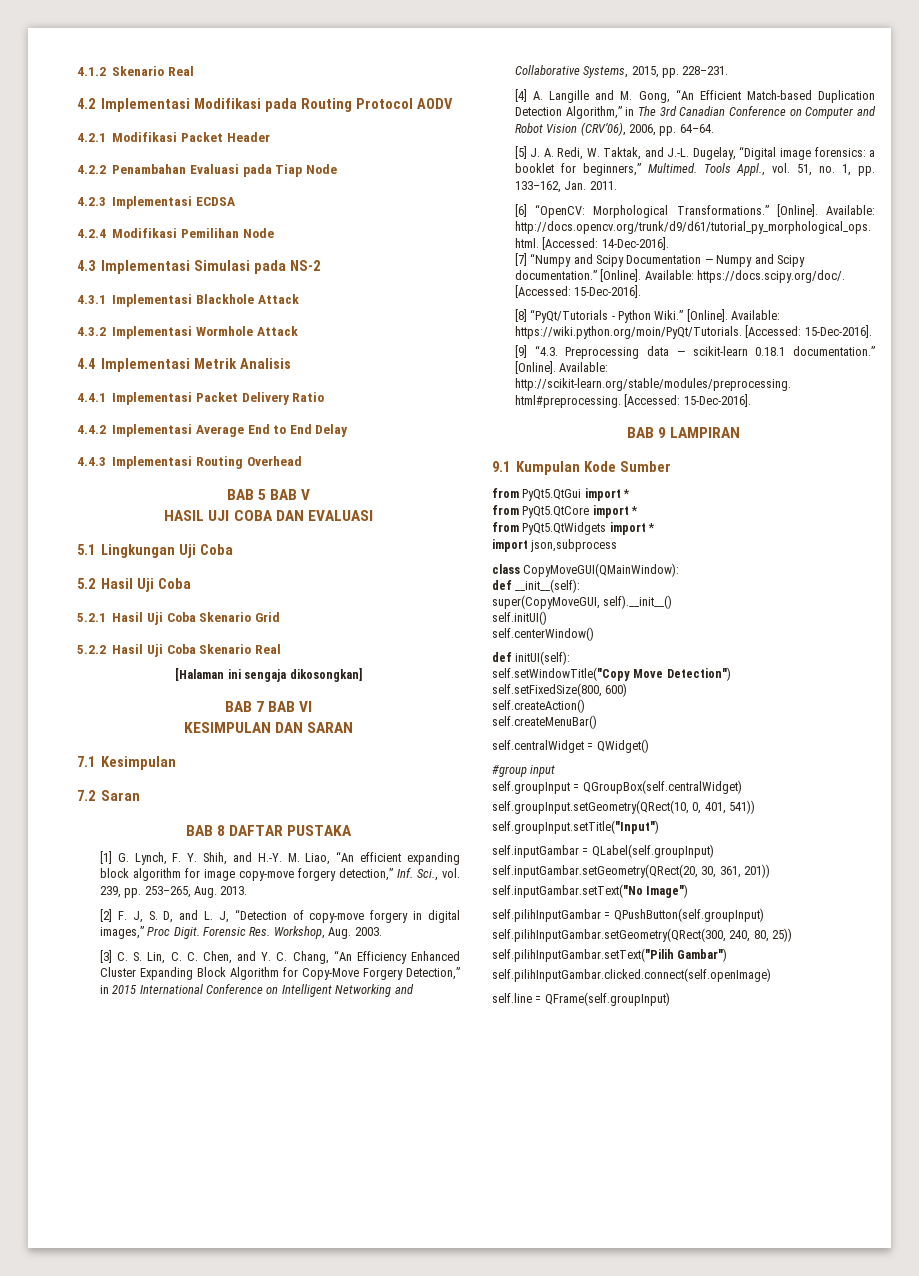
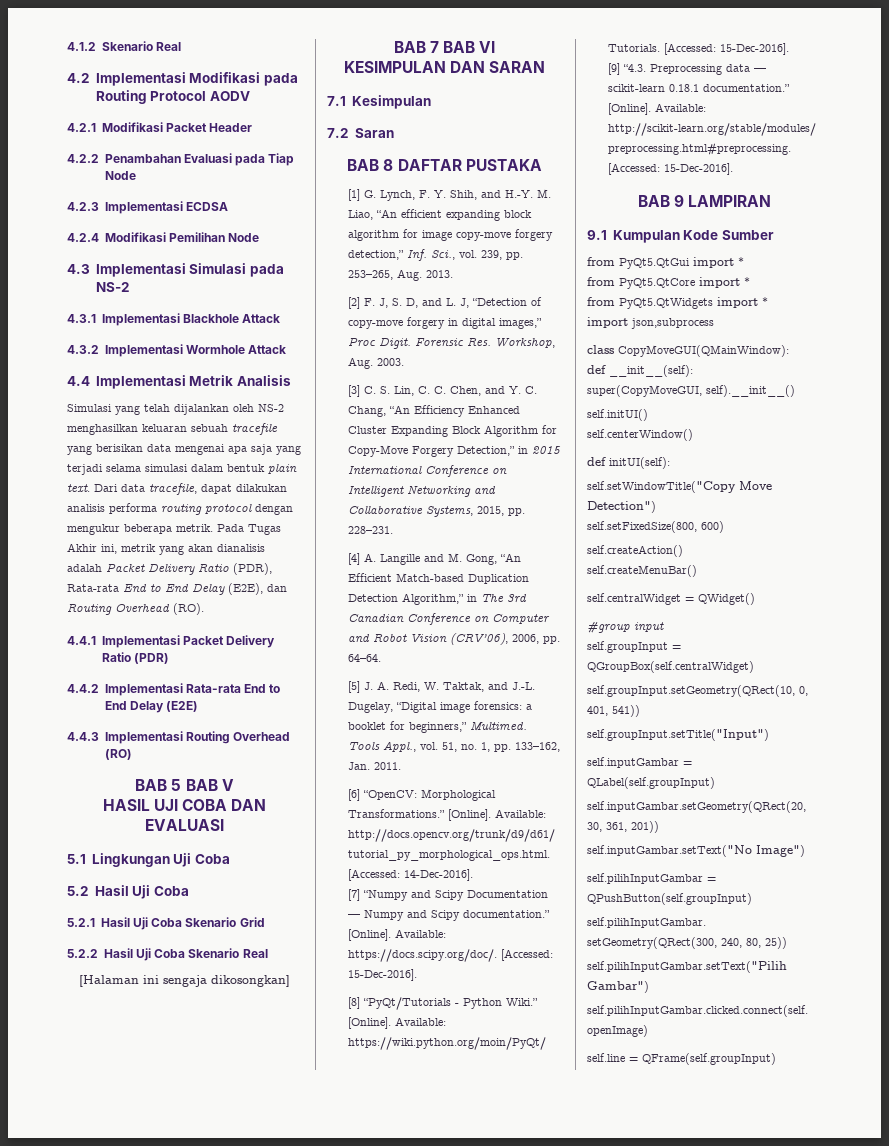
+ Simulasi yang telah dijalankan oleh NS-2 menghasilkan keluaran sebuah tracefile yang berisikan data mengenai apa saja yang terjadi selama simulasi dalam bentuk plain text. Dari data tracefile, dapat dilakukan analisis performa routing protocol dengan mengukur beberapa metrik. Pada Tugas Akhir ini, metrik yang akan dianalisis adalah Packet Delivery Ratio (PDR), Rata-rata End to End Delay (E2E), dan Routing Overhead (RO).
- 4.4.1 Implementasi Packet Delivery Ratio
+ 4.4.1 Implementasi Packet Delivery Ratio (PDR)
- 4.4.2 Implementasi Average End to End Delay
+ 4.4.2 Implementasi Rata-rata End to End Delay (E2E)
- 4.4.3 Implementasi Routing Overhead
+ 4.4.3 Implementasi Routing Overhead (RO)

